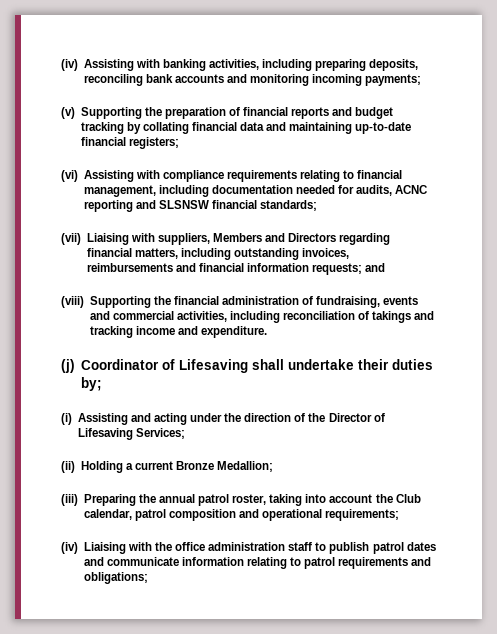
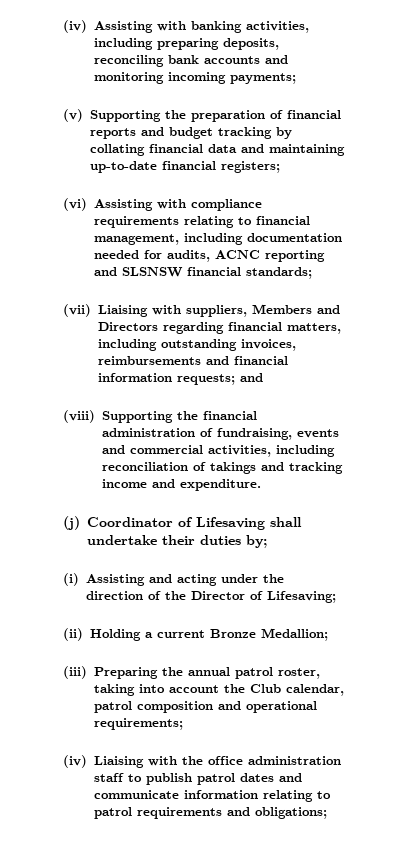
- (i) Assisting and acting under the direction of the Director of Lifesaving Services;
+ (i) Assisting and acting under the direction of the Director of Lifesaving;

